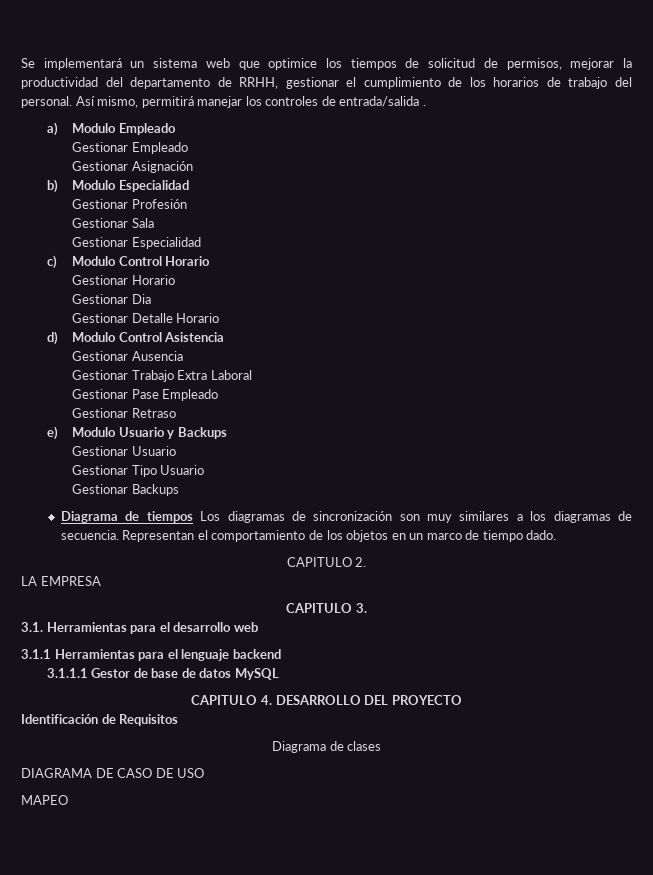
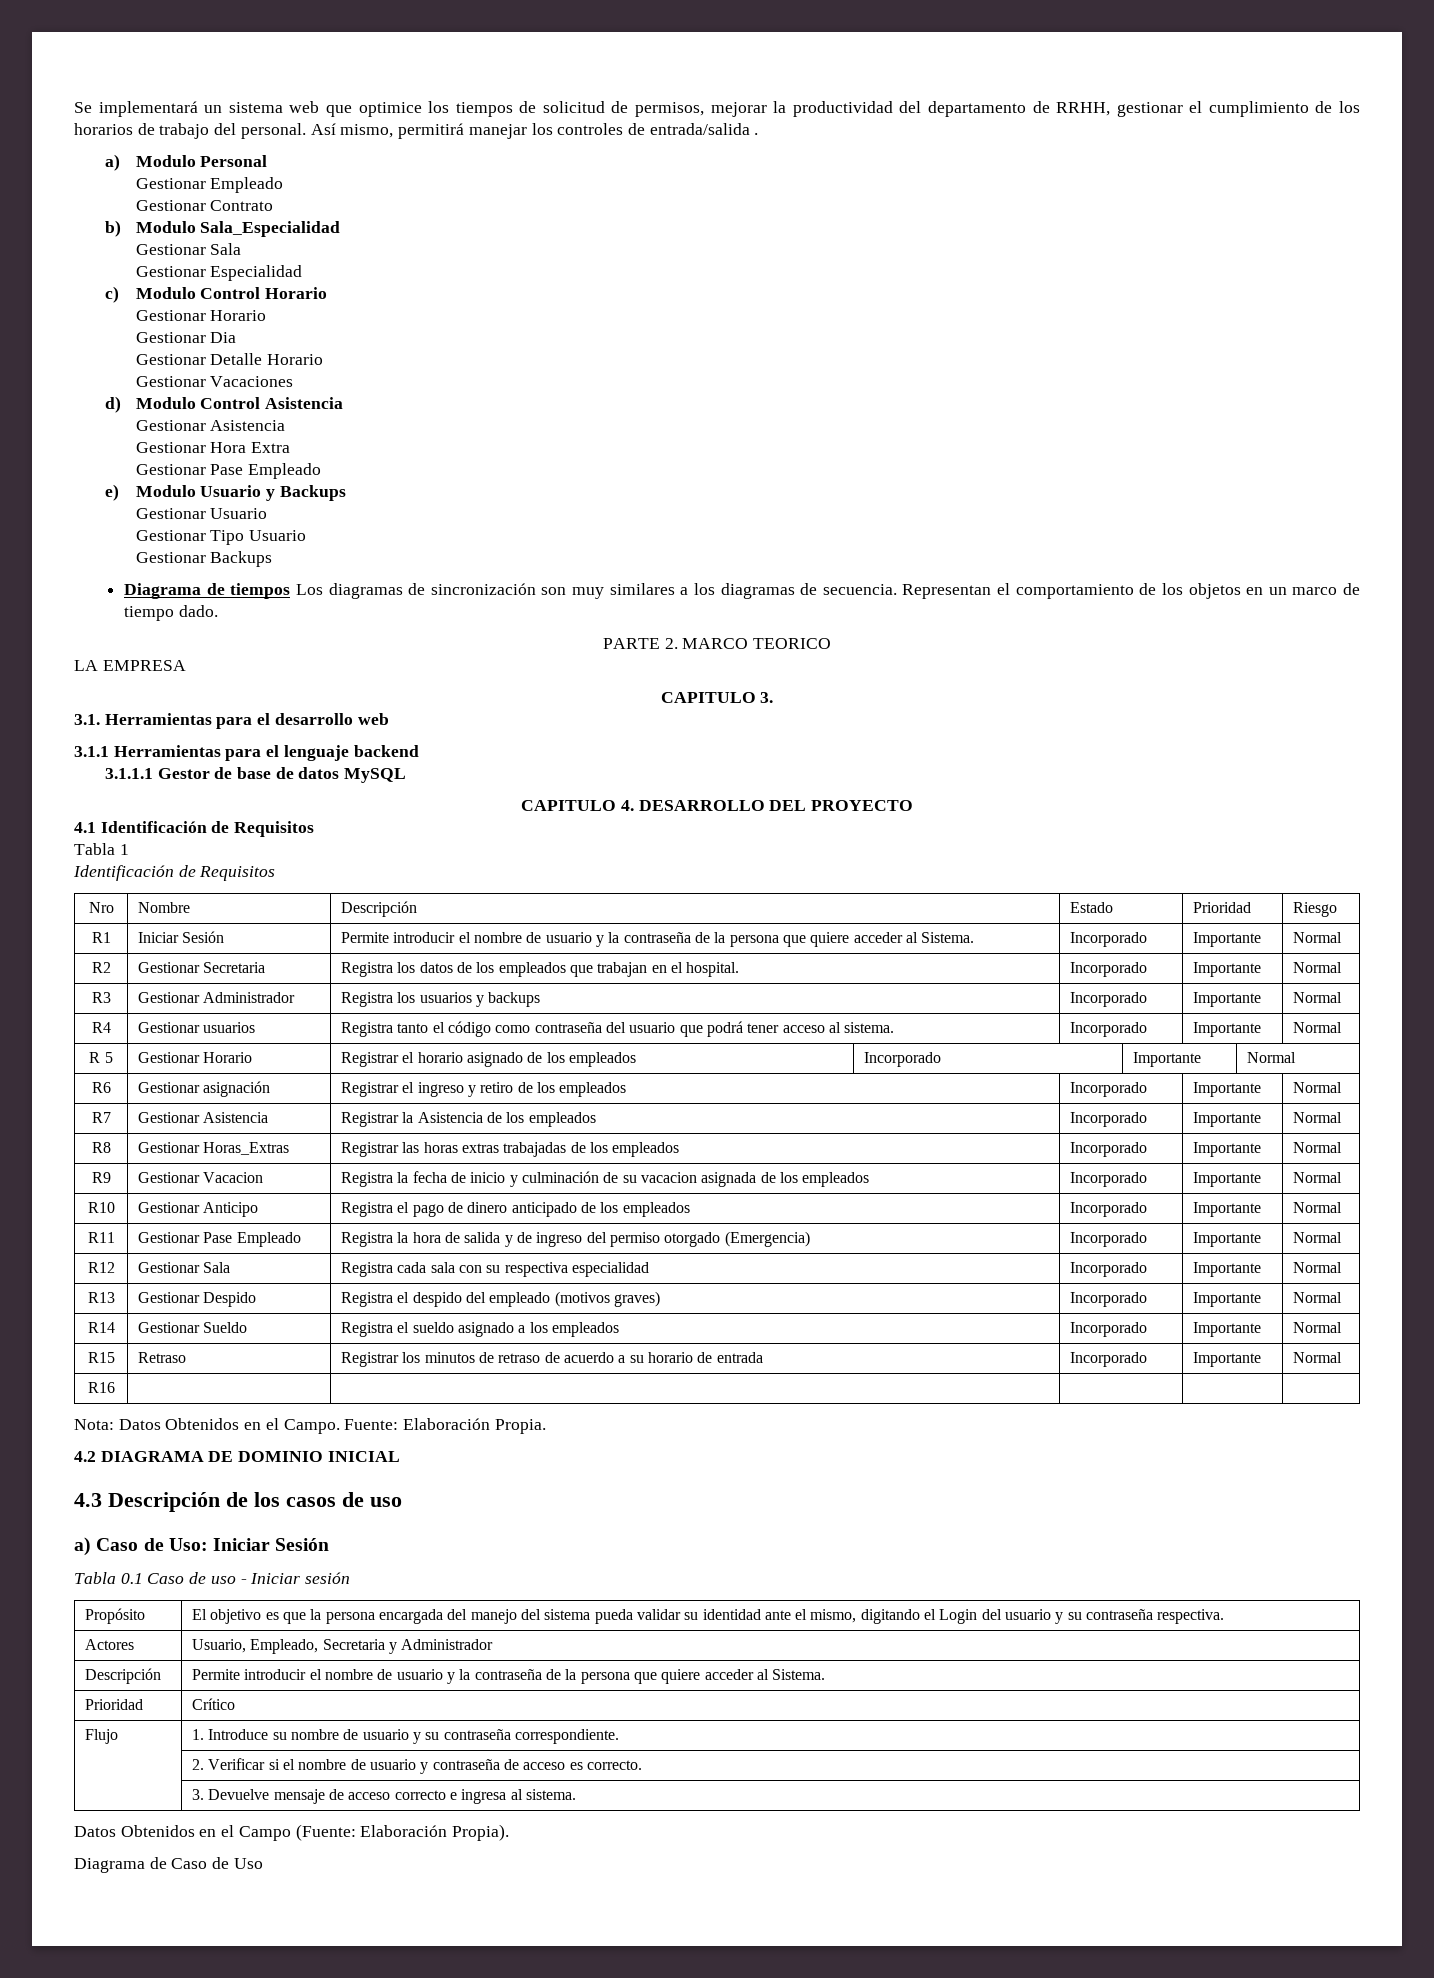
- a) Modulo Empleado
+ a) Modulo Personal
- Gestionar Asignación
+ Gestionar Contrato
- b) Modulo Especialidad
- Gestionar Profesión
+ b) Modulo Sala_Especialidad
+ Gestionar Vacaciones
  d) Modulo Control Asistencia
- Gestionar Ausencia
- Gestionar Trabajo Extra Laboral
+ Gestionar Asistencia
+ Gestionar Hora Extra
  Gestionar Pase Empleado
- Gestionar Retraso
- CAPITULO 2.
+ PARTE 2. MARCO TEORICO
+ 4.1 Identificación de Requisitos
+ Tabla 1
  Identificación de Requisitos
- Diagrama de clases
- DIAGRAMA DE CASO DE USO
- MAPEO
+ Nro | Nombre | Descripción | Estado | Prioridad | Riesgo
+ R1 | Iniciar Sesión | Permite introducir el nombre de usuario y la contraseña de la persona que quiere acceder al Sistema. | Incorporado | Importante | Normal
+ R2 | Gestionar Secretaria | Registra los datos de los empleados que trabajan en el hospital. | Incorporado | Importante | Normal
+ R3 | Gestionar Administrador | Registra los usuarios y backups | Incorporado | Importante | Normal
+ R4 | Gestionar usuarios | Registra tanto el código como contraseña del usuario que podrá tener acceso al sistema. | Incorporado | Importante | Normal
+ R 5 | Gestionar Horario | Registrar el horario asignado de los empleados | Incorporado | Importante | Normal
+ R6 | Gestionar asignación | Registrar el ingreso y retiro de los empleados | Incorporado | Importante | Normal
+ R7 | Gestionar Asistencia | Registrar la Asistencia de los empleados | Incorporado | Importante | Normal
+ R8 | Gestionar Horas_Extras | Registrar las horas extras trabajadas de los empleados | Incorporado | Importante | Normal
+ R9 | Gestionar Vacacion | Registra la fecha de inicio y culminación de su vacacion asignada de los empleados | Incorporado | Importante | Normal
+ R10 | Gestionar Anticipo | Registra el pago de dinero anticipado de los empleados | Incorporado | Importante | Normal
+ R11 | Gestionar Pase Empleado | Registra la hora de salida y de ingreso del permiso otorgado (Emergencia) | Incorporado | Importante | Normal
+ R12 | Gestionar Sala | Registra cada sala con su respectiva especialidad | Incorporado | Importante | Normal
+ R13 | Gestionar Despido | Registra el despido del empleado (motivos graves) | Incorporado | Importante | Normal
+ R14 | Gestionar Sueldo | Registra el sueldo asignado a los empleados | Incorporado | Importante | Normal
+ R15 | Retraso | Registrar los minutos de retraso de acuerdo a su horario de entrada | Incorporado | Importante | Normal
+ R16 | | | | |
+ Nota: Datos Obtenidos en el Campo. Fuente: Elaboración Propia.
+ 4.2 DIAGRAMA DE DOMINIO INICIAL
+ 4.3 Descripción de los casos de uso
+ a) Caso de Uso: Iniciar Sesión
+ Tabla 0.1 Caso de uso - Iniciar sesión
+ Propósito | El objetivo es que la persona encargada del manejo del sistema pueda validar su identidad ante el mismo, digitando el Login del usuario y su contraseña respectiva.
+ Actores | Usuario, Empleado, Secretaria y Administrador
+ Descripción | Permite introducir el nombre de usuario y la contraseña de la persona que quiere acceder al Sistema.
+ Prioridad | Crítico
+ Flujo | 1. Introduce su nombre de usuario y su contraseña correspondiente.
+ | 2. Verificar si el nombre de usuario y contraseña de acceso es correcto.
+ | 3. Devuelve mensaje de acceso correcto e ingresa al sistema.
+ Datos Obtenidos en el Campo (Fuente: Elaboración Propia).
+ Diagrama de Caso de Uso

